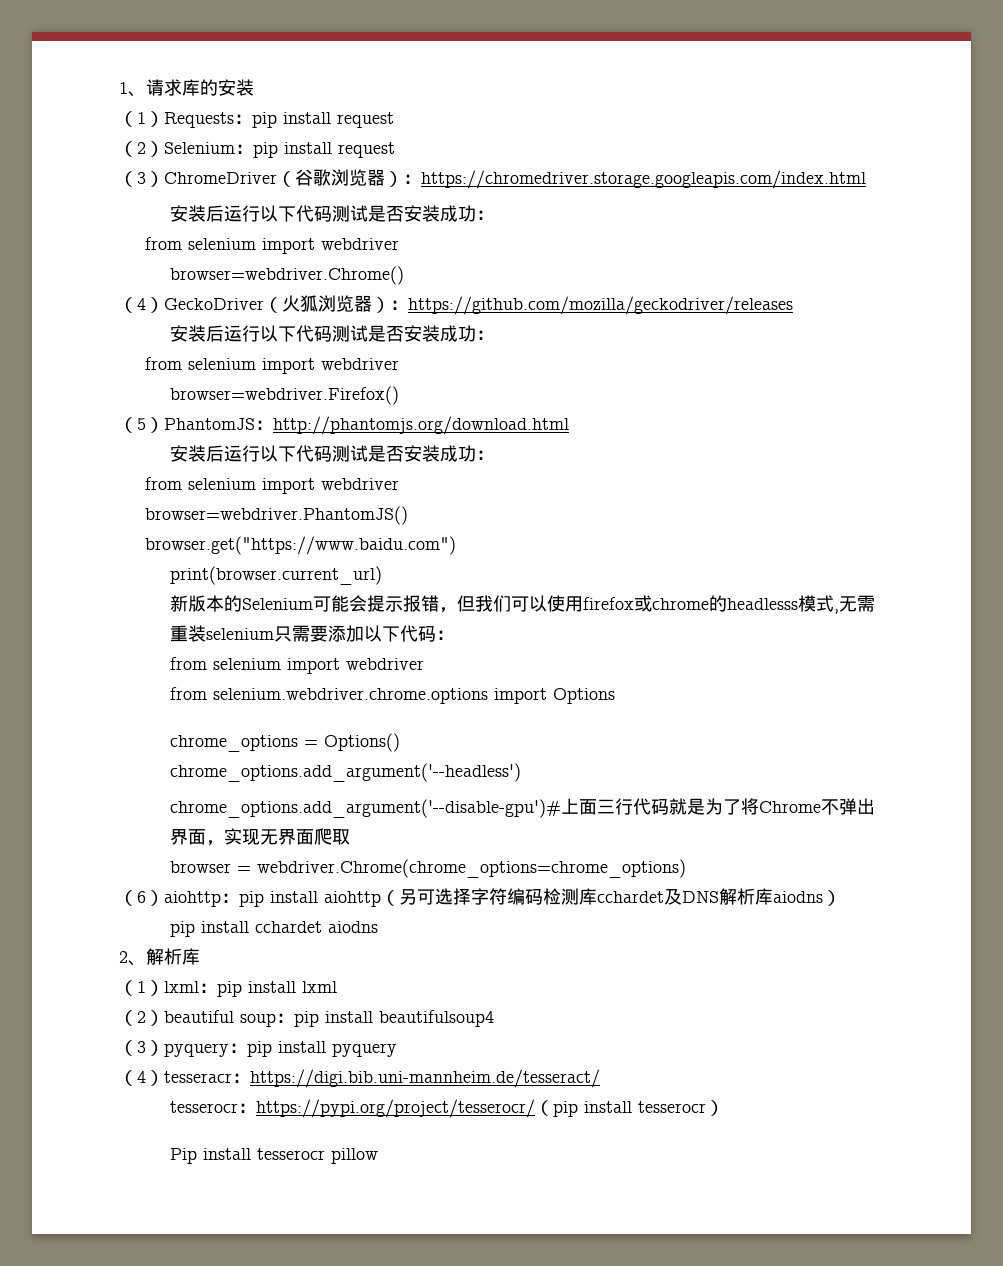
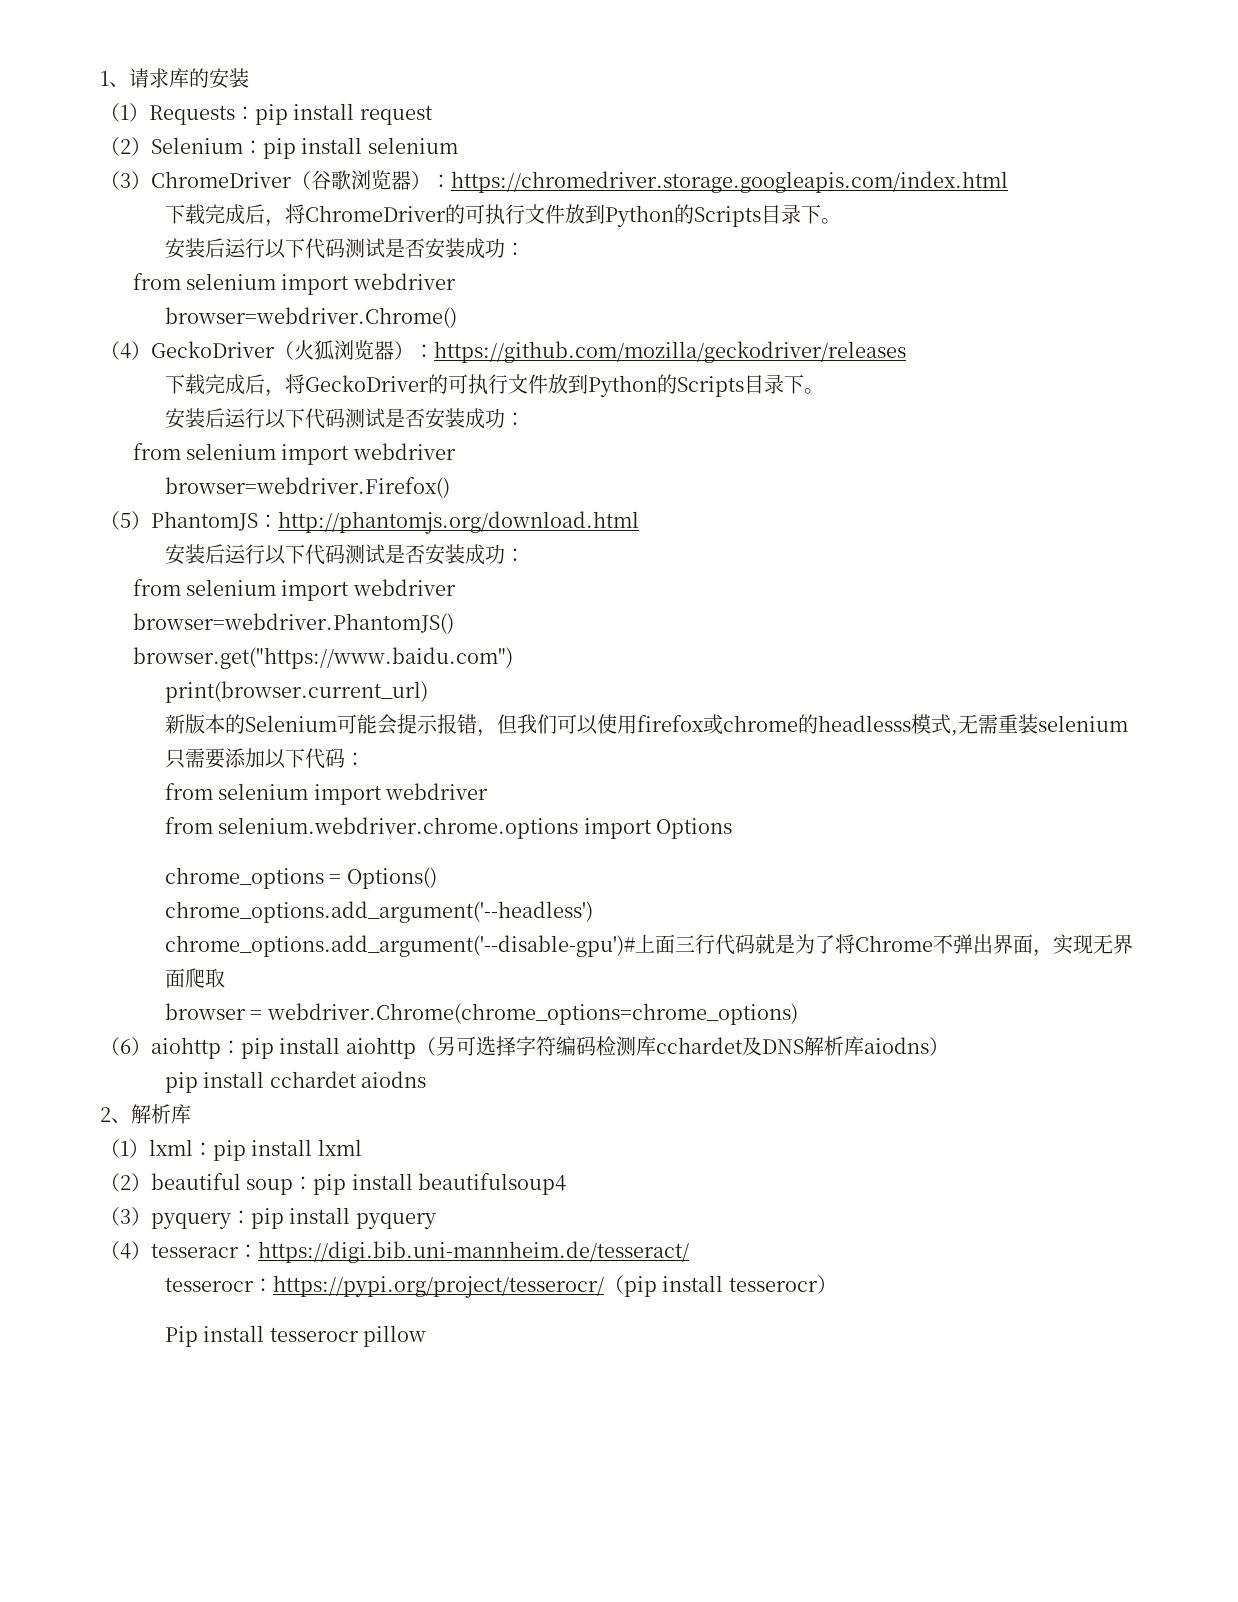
- （2）Selenium：pip install request
+ （2）Selenium：pip install selenium
+ 下载完成后，将ChromeDriver的可执行文件放到Python的Scripts目录下。
+ 下载完成后，将GeckoDriver的可执行文件放到Python的Scripts目录下。

